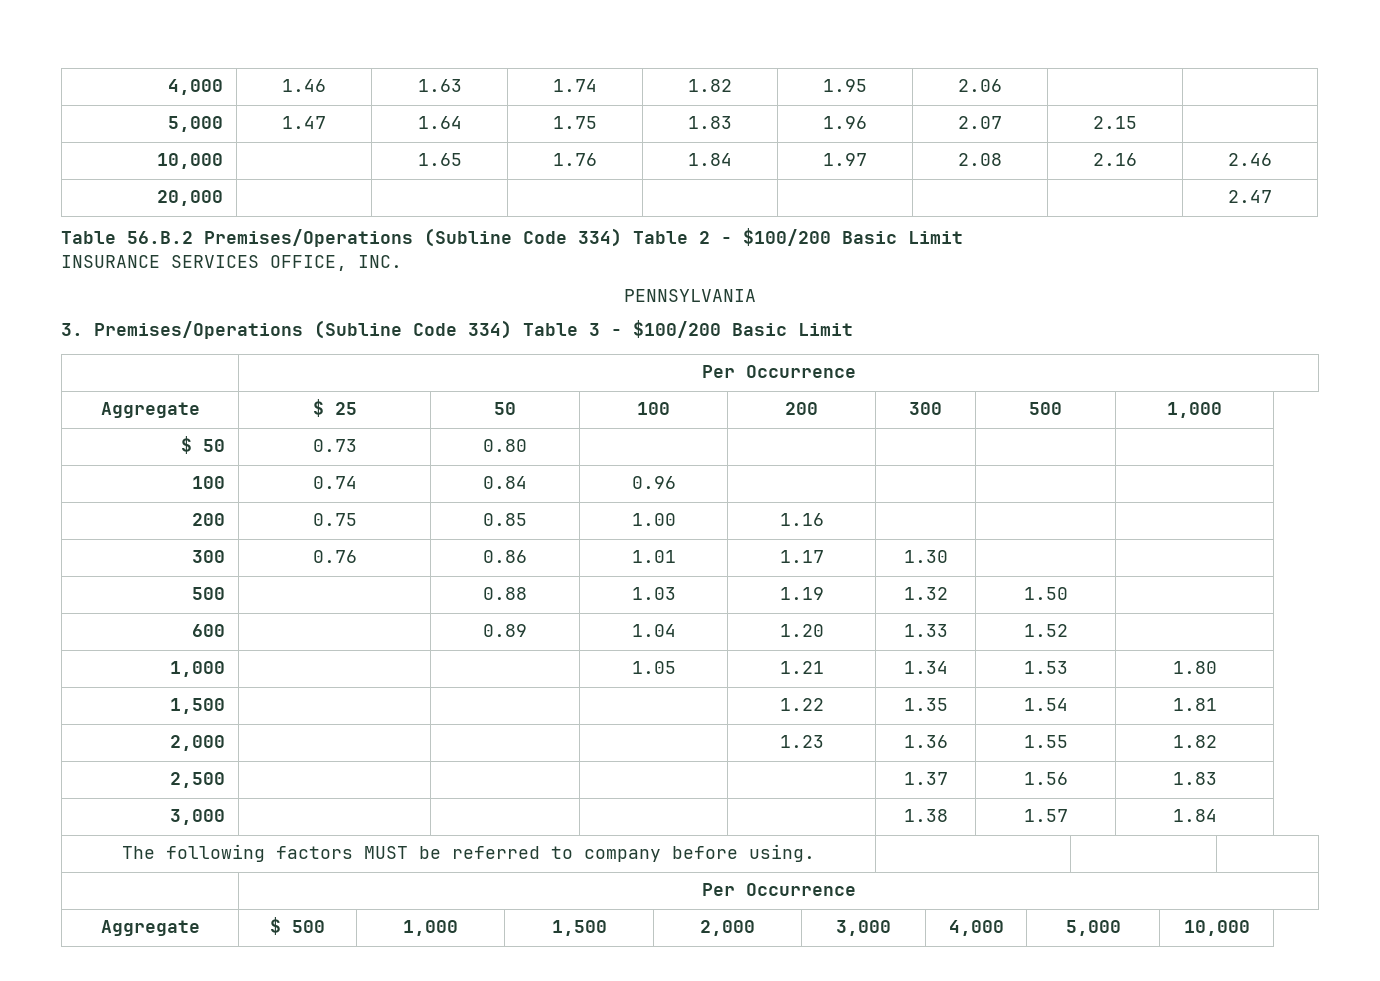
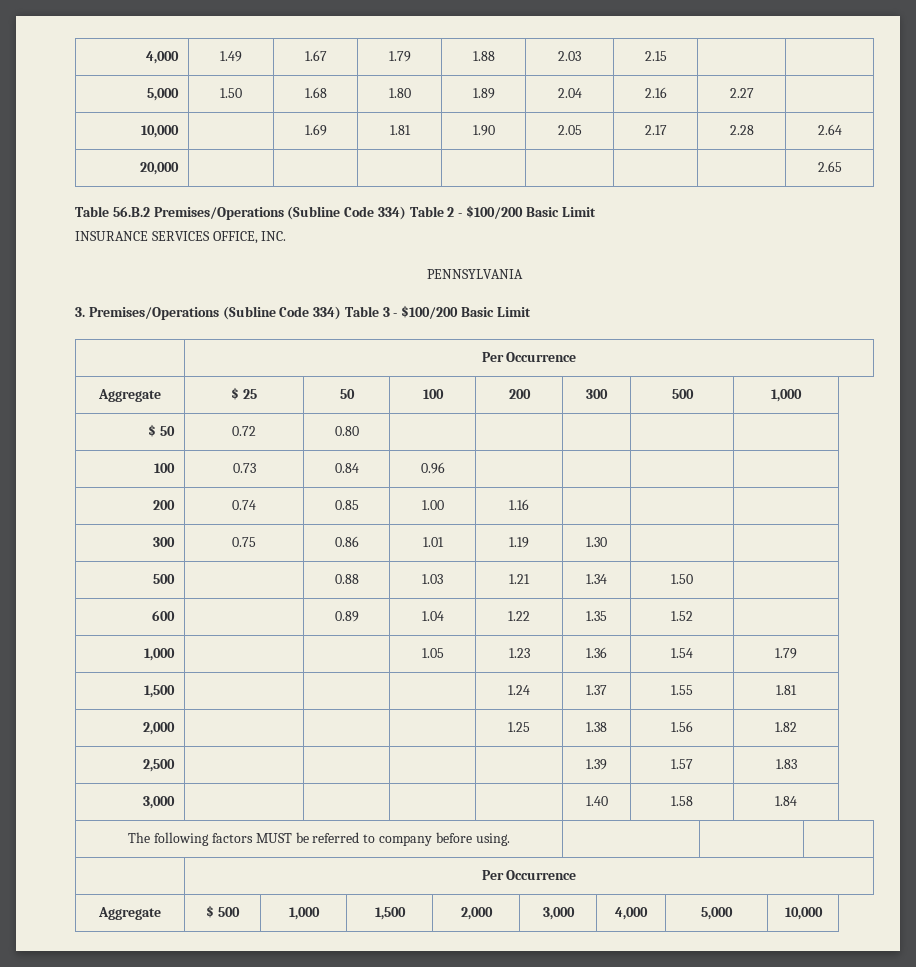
- 4,000 | 1.46 | 1.63 | 1.74 | 1.82 | 1.95 | 2.06 | |
- 5,000 | 1.47 | 1.64 | 1.75 | 1.83 | 1.96 | 2.07 | 2.15 |
- 10,000 | | 1.65 | 1.76 | 1.84 | 1.97 | 2.08 | 2.16 | 2.46
+ 4,000 | 1.49 | 1.67 | 1.79 | 1.88 | 2.03 | 2.15 | |
+ 5,000 | 1.50 | 1.68 | 1.80 | 1.89 | 2.04 | 2.16 | 2.27 |
+ 10,000 | | 1.69 | 1.81 | 1.90 | 2.05 | 2.17 | 2.28 | 2.64
- 20,000 | | | | | | | | 2.47
+ 20,000 | | | | | | | | 2.65
- $ 50 | 0.73 | 0.80 | | | | |
+ $ 50 | 0.72 | 0.80 | | | | |
- 100 | 0.74 | 0.84 | 0.96 | | | |
+ 100 | 0.73 | 0.84 | 0.96 | | | |
- 200 | 0.75 | 0.85 | 1.00 | 1.16 | | |
+ 200 | 0.74 | 0.85 | 1.00 | 1.16 | | |
- 300 | 0.76 | 0.86 | 1.01 | 1.17 | 1.30 | |
+ 300 | 0.75 | 0.86 | 1.01 | 1.19 | 1.30 | |
- 500 | | 0.88 | 1.03 | 1.19 | 1.32 | 1.50 |
+ 500 | | 0.88 | 1.03 | 1.21 | 1.34 | 1.50 |
- 600 | | 0.89 | 1.04 | 1.20 | 1.33 | 1.52 |
+ 600 | | 0.89 | 1.04 | 1.22 | 1.35 | 1.52 |
- 1,000 | | | 1.05 | 1.21 | 1.34 | 1.53 | 1.80
- 1,500 | | | | 1.22 | 1.35 | 1.54 | 1.81
+ 1,000 | | | 1.05 | 1.23 | 1.36 | 1.54 | 1.79
+ 1,500 | | | | 1.24 | 1.37 | 1.55 | 1.81
- 2,000 | | | | 1.23 | 1.36 | 1.55 | 1.82
+ 2,000 | | | | 1.25 | 1.38 | 1.56 | 1.82
- 2,500 | | | | | 1.37 | 1.56 | 1.83
+ 2,500 | | | | | 1.39 | 1.57 | 1.83
- 3,000 | | | | | 1.38 | 1.57 | 1.84
+ 3,000 | | | | | 1.40 | 1.58 | 1.84

